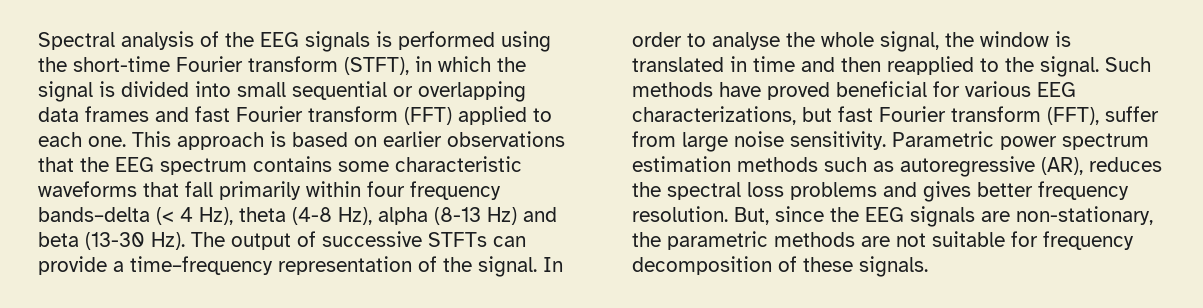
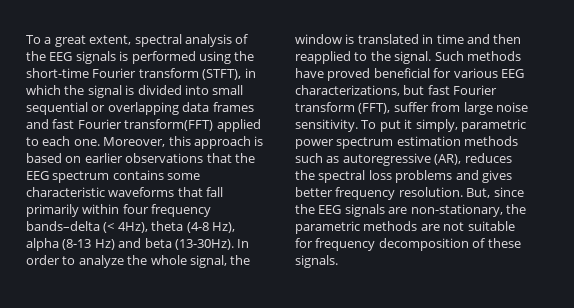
- Spectral analysis of the EEG signals is performed using the short-time Fourier transform (STFT), in which the signal is divided into small sequential or overlapping data frames and fast Fourier transform (FFT) applied to each one.
+ To a great extent, spectral analysis of the EEG signals is performed using the short-time Fourier transform (STFT), in which the signal is divided into small sequential or overlapping data frames and fast Fourier transform(FFT) applied to each one.
- This approach is based on earlier observations that the EEG spectrum contains some characteristic waveforms that fall primarily within four frequency bands–delta (< 4 Hz), theta (4-8 Hz), alpha (8-13 Hz) and beta (13-30 Hz). The output of successive STFTs can provide a time–frequency representation of the signal.
+ Moreover, this approach is based on earlier observations that the EEG spectrum contains some characteristic waveforms that fall primarily within four frequency bands–delta (< 4Hz), theta (4-8 Hz), alpha (8-13 Hz) and beta (13-30Hz).
- In order to analyse the whole signal, the window is translated in time and then reapplied to the signal.
+ In order to analyze the whole signal, the window is translated in time and then reapplied to the signal.
- Parametric power spectrum estimation methods such as autoregressive (AR), reduces the spectral loss problems and gives better frequency resolution.
+ To put it simply, parametric power spectrum estimation methods such as autoregressive (AR), reduces the spectral loss problems and gives better frequency resolution.

